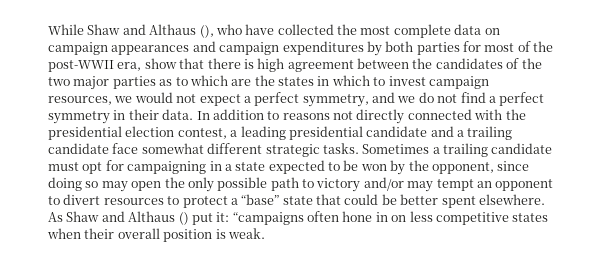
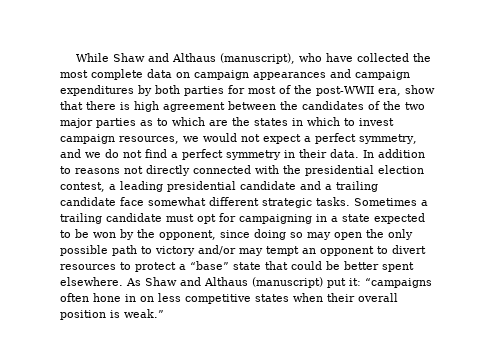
- While Shaw and Althaus (), who have collected the most complete data on campaign appearances and campaign expenditures by both parties for most of the post-WWII era, show that there is high agreement between the candidates of the two major parties as to which are the states in which to invest campaign resources, we would not expect a perfect symmetry, and we do not find a perfect symmetry in their data.
+ While Shaw and Althaus (manuscript), who have collected the most complete data on campaign appearances and campaign expenditures by both parties for most of the post-WWII era, show that there is high agreement between the candidates of the two major parties as to which are the states in which to invest campaign resources, we would not expect a perfect symmetry, and we do not find a perfect symmetry in their data.
- As Shaw and Althaus () put it: “campaigns often hone in on less competitive states when their overall position is weak.
+ As Shaw and Althaus (manuscript) put it: “campaigns often hone in on less competitive states when their overall position is weak.”

